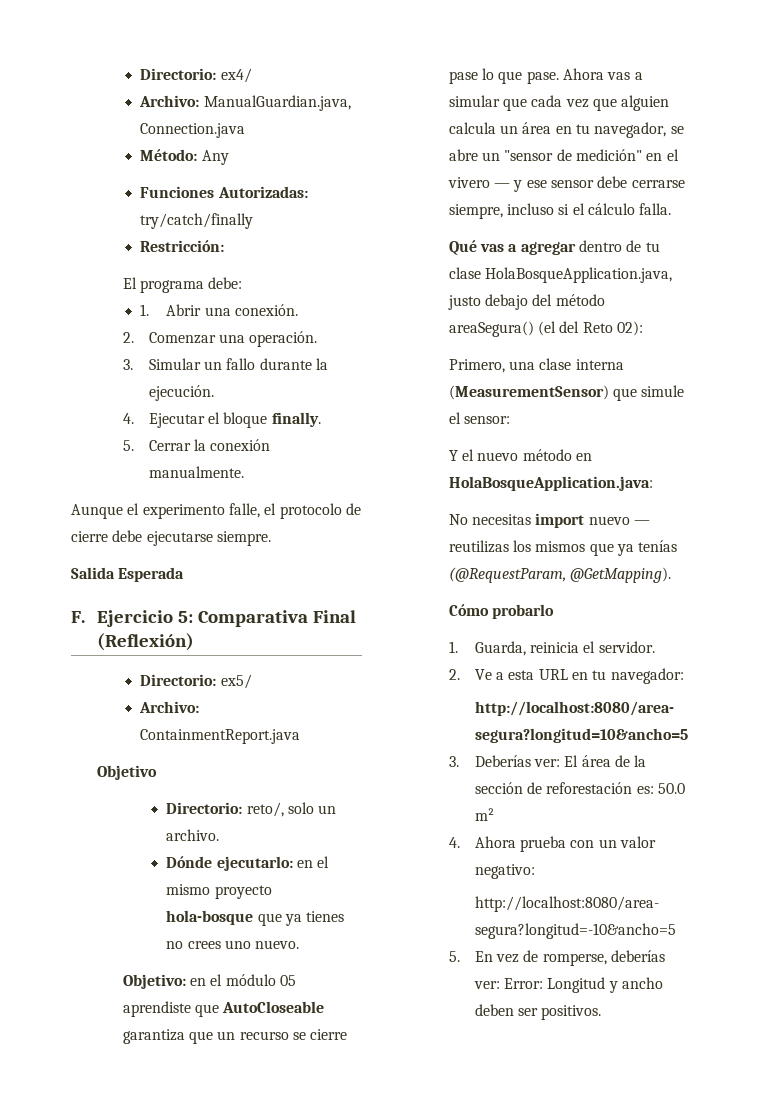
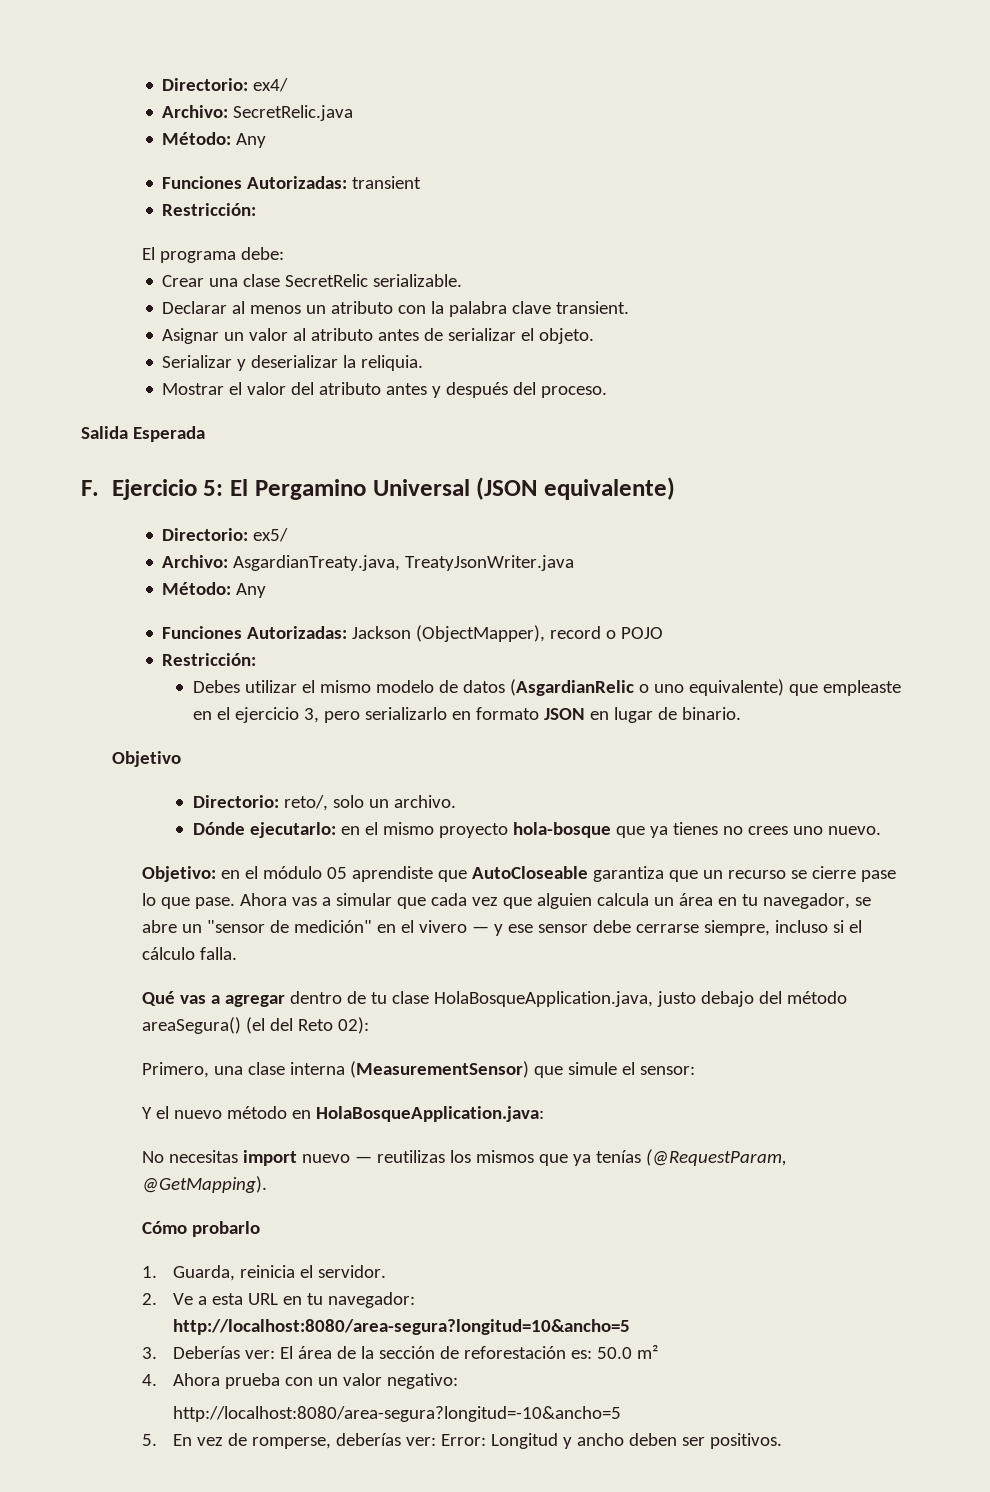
- Archivo: ManualGuardian.java, Connection.java
+ Archivo: SecretRelic.java
  Método: Any
- Funciones Autorizadas: try/catch/finally
+ Funciones Autorizadas: transient
- 1. Abrir una conexión.
- 2. Comenzar una operación.
- 3. Simular un fallo durante la ejecución.
- 4. Ejecutar el bloque finally.
- 5. Cerrar la conexión manualmente.
- Aunque el experimento falle, el protocolo de cierre debe ejecutarse siempre.
+ Crear una clase SecretRelic serializable.
+ Declarar al menos un atributo con la palabra clave transient.
+ Asignar un valor al atributo antes de serializar el objeto.
+ Serializar y deserializar la reliquia.
+ Mostrar el valor del atributo antes y después del proceso.
- F. Ejercicio 5: Comparativa Final (Reflexión)
+ F. Ejercicio 5: El Pergamino Universal (JSON equivalente)
  Directorio: ex5/
- Archivo: ContainmentReport.java
+ Archivo: AsgardianTreaty.java, TreatyJsonWriter.java
+ Método: Any
+ Funciones Autorizadas: Jackson (ObjectMapper), record o POJO
+ Restricción:
+ Debes utilizar el mismo modelo de datos (AsgardianRelic o uno equivalente) que empleaste en el ejercicio 3, pero serializarlo en formato JSON en lugar de binario.

